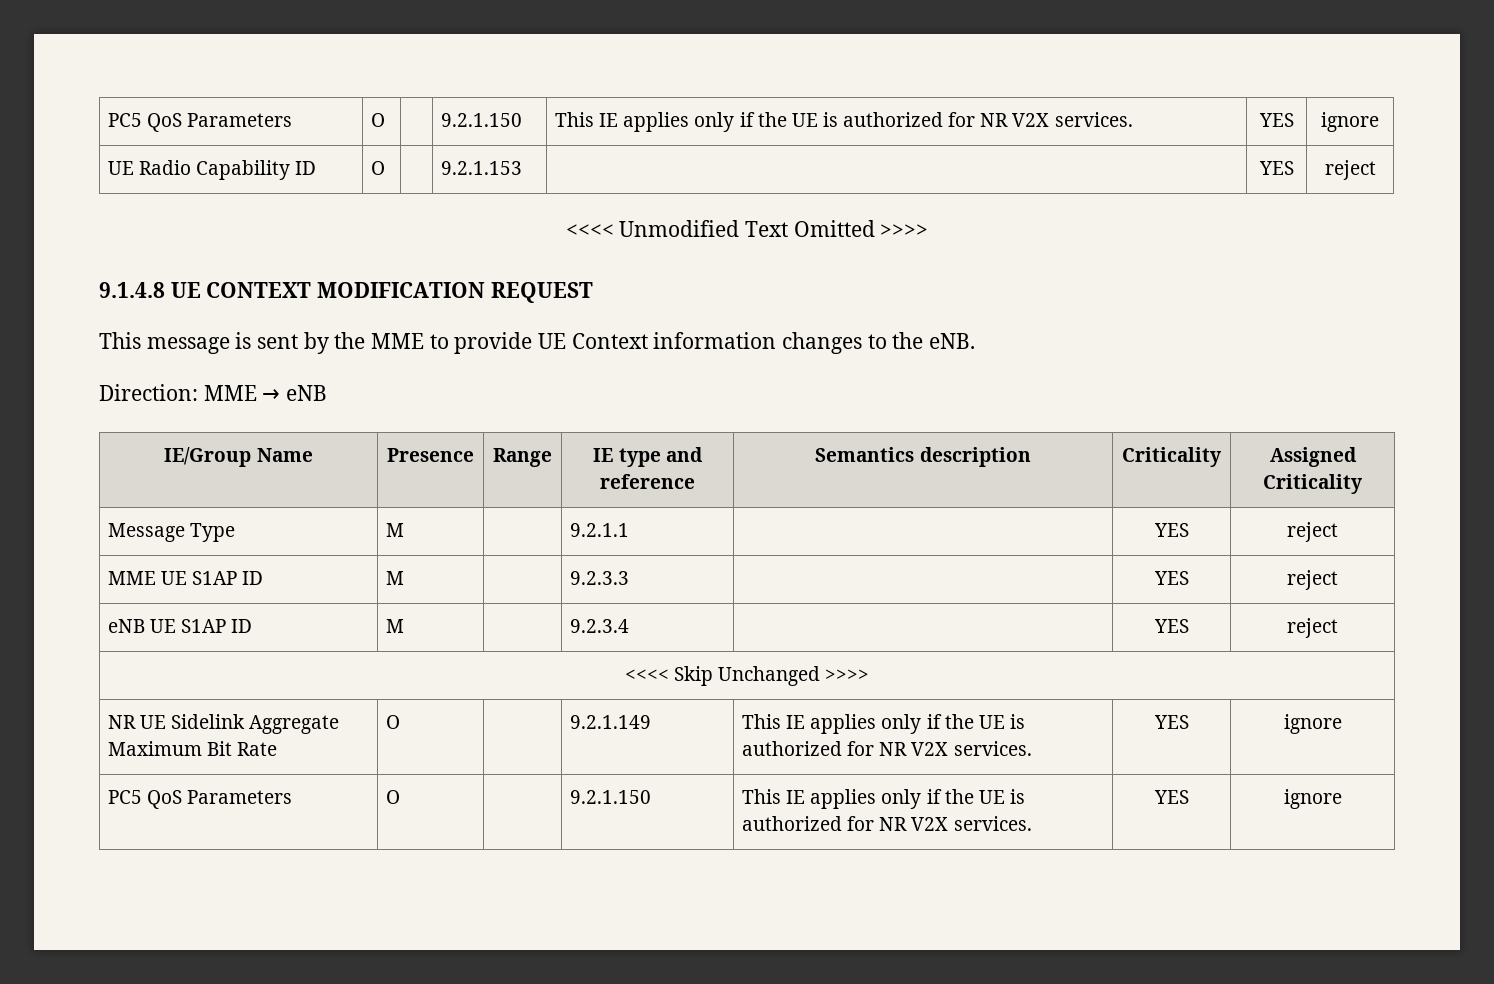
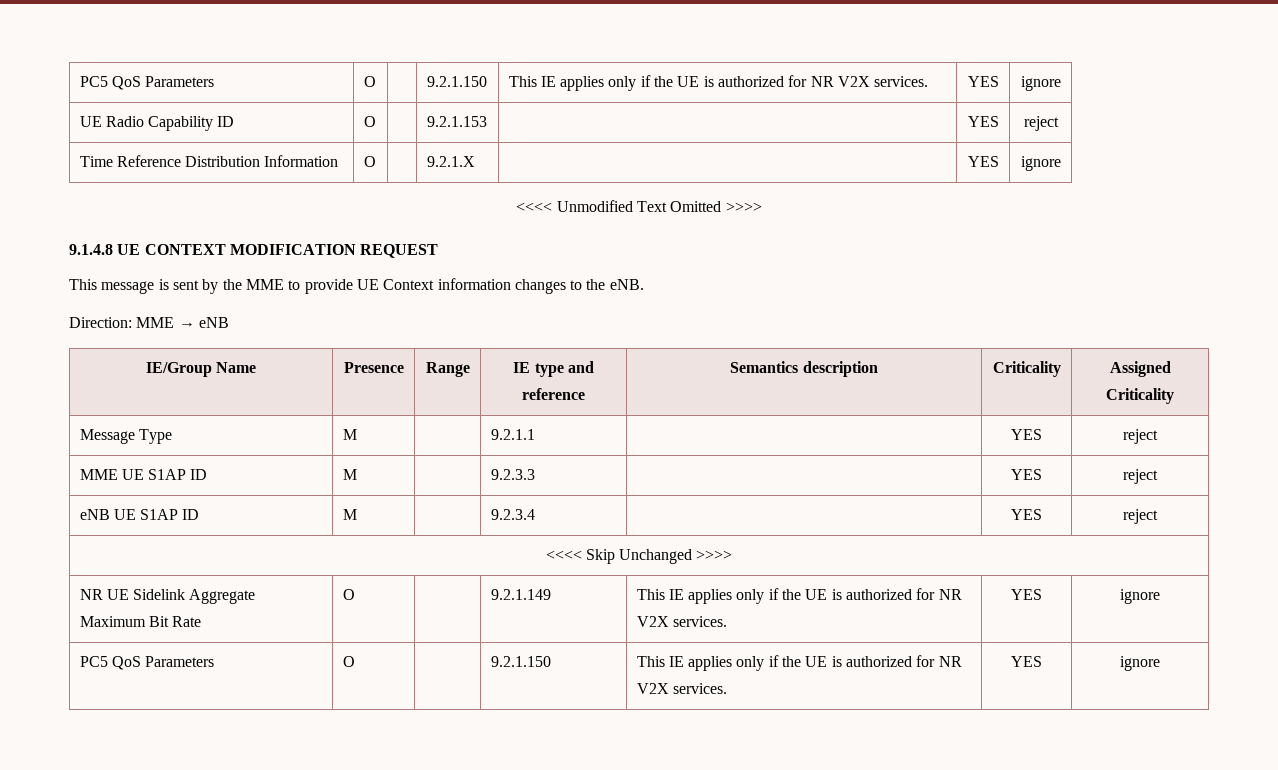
+ Time Reference Distribution Information | O | | 9.2.1.X | | YES | ignore

